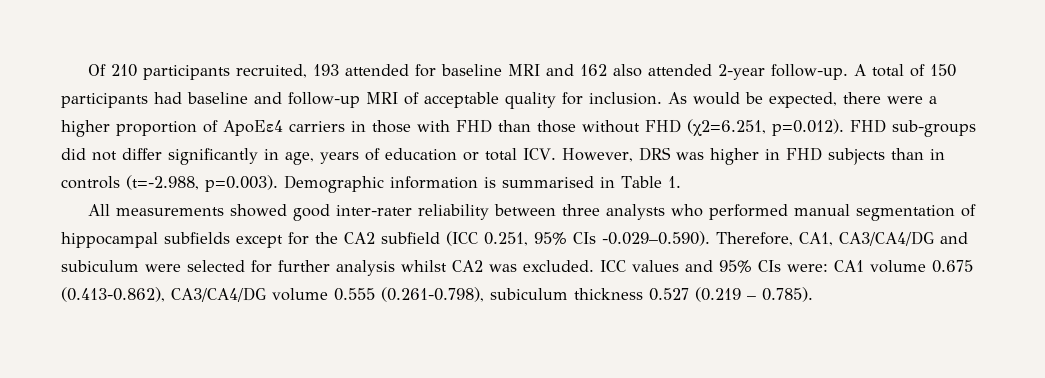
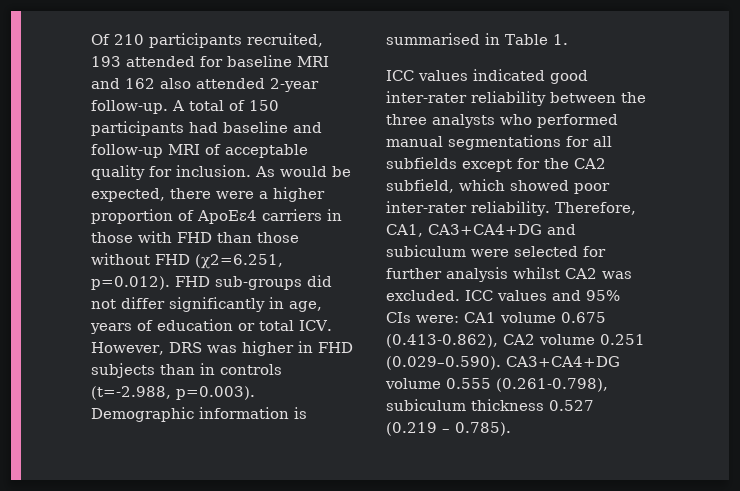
- All measurements showed good inter-rater reliability between three analysts who performed manual segmentation of hippocampal subfields except for the CA2 subfield (ICC 0.251, 95% CIs -0.029–0.590). Therefore, CA1, CA3/CA4/DG and subiculum were selected for further analysis whilst CA2 was excluded.
+ ICC values indicated good inter-rater reliability between the three analysts who performed manual segmentations for all subfields except for the CA2 subfield, which showed poor inter-rater reliability. Therefore, CA1, CA3+CA4+DG and subiculum were selected for further analysis whilst CA2 was excluded.
- ICC values and 95% CIs were: CA1 volume 0.675 (0.413-0.862), CA3/CA4/DG volume 0.555 (0.261-0.798), subiculum thickness 0.527 (0.219 – 0.785).
+ ICC values and 95% CIs were: CA1 volume 0.675 (0.413-0.862), CA2 volume 0.251 (0.029–0.590). CA3+CA4+DG volume 0.555 (0.261-0.798), subiculum thickness 0.527 (0.219 – 0.785).

